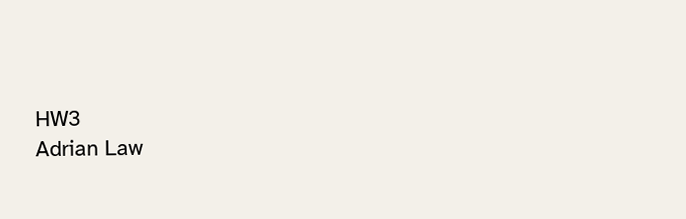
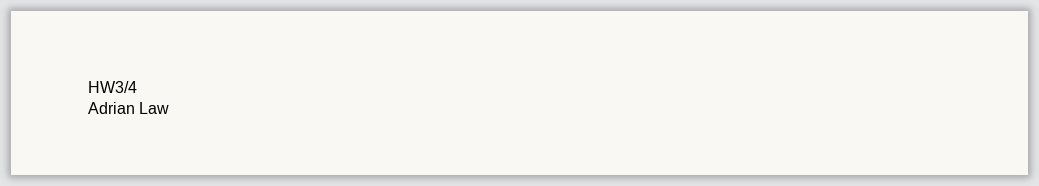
- HW3
+ HW3/4

